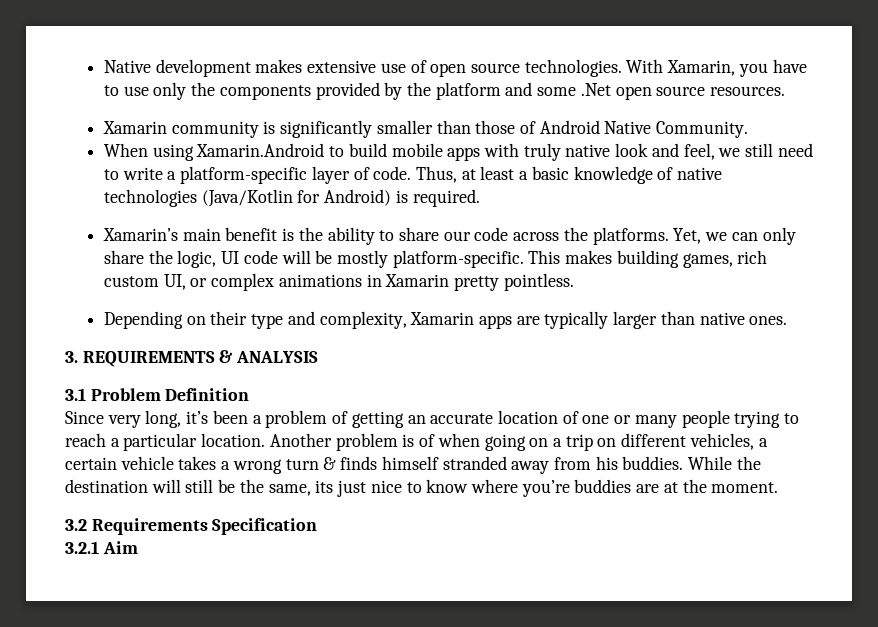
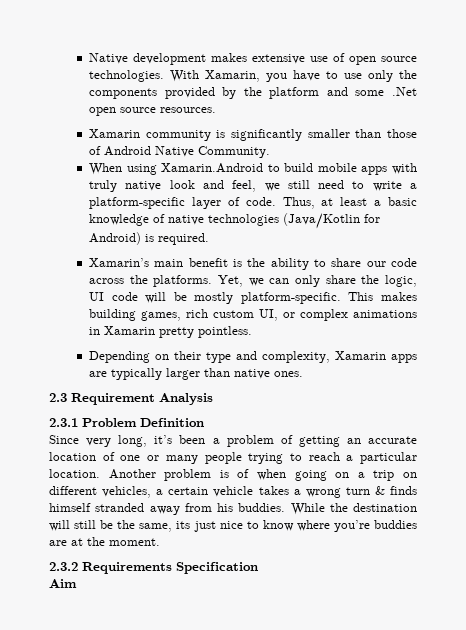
- 3. REQUIREMENTS & ANALYSIS
- 3.1 Problem Definition
+ 2.3 Requirement Analysis
+ 2.3.1 Problem Definition
- 3.2 Requirements Specification
+ 2.3.2 Requirements Specification
- 3.2.1 Aim
+ Aim

